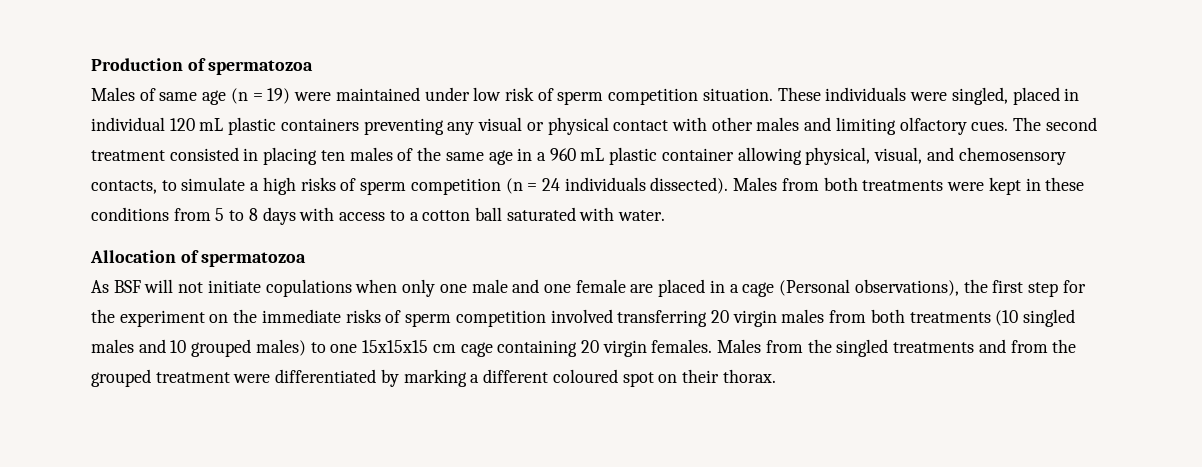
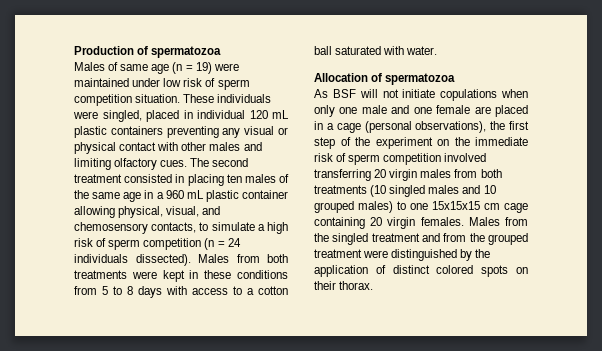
- The second treatment consisted in placing ten males of the same age in a 960 mL plastic container allowing physical, visual, and chemosensory contacts, to simulate a high risks of sperm competition (n = 24 individuals dissected).
+ The second treatment consisted in placing ten males of the same age in a 960 mL plastic container allowing physical, visual, and chemosensory contacts, to simulate a high risk of sperm competition (n = 24 individuals dissected).
- As BSF will not initiate copulations when only one male and one female are placed in a cage (Personal observations), the first step for the experiment on the immediate risks of sperm competition involved transferring 20 virgin males from both treatments (10 singled males and 10 grouped males) to one 15x15x15 cm cage containing 20 virgin females.
+ As BSF will not initiate copulations when only one male and one female are placed in a cage (personal observations), the first step of the experiment on the immediate risk of sperm competition involved transferring 20 virgin males from both treatments (10 singled males and 10 grouped males) to one 15x15x15 cm cage containing 20 virgin females.
- Males from the singled treatments and from the grouped treatment were differentiated by marking a different coloured spot on their thorax.
+ Males from the singled treatment and from the grouped treatment were distinguished by the application of distinct colored spots on their thorax.

